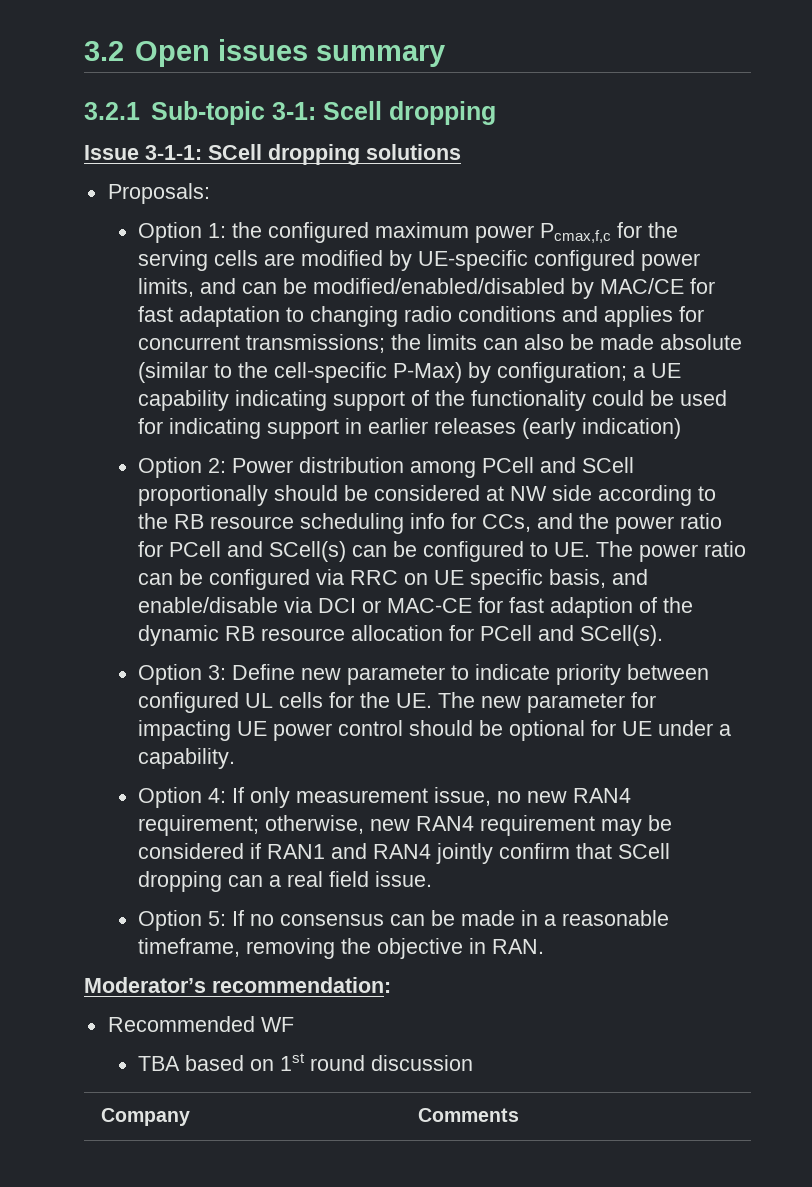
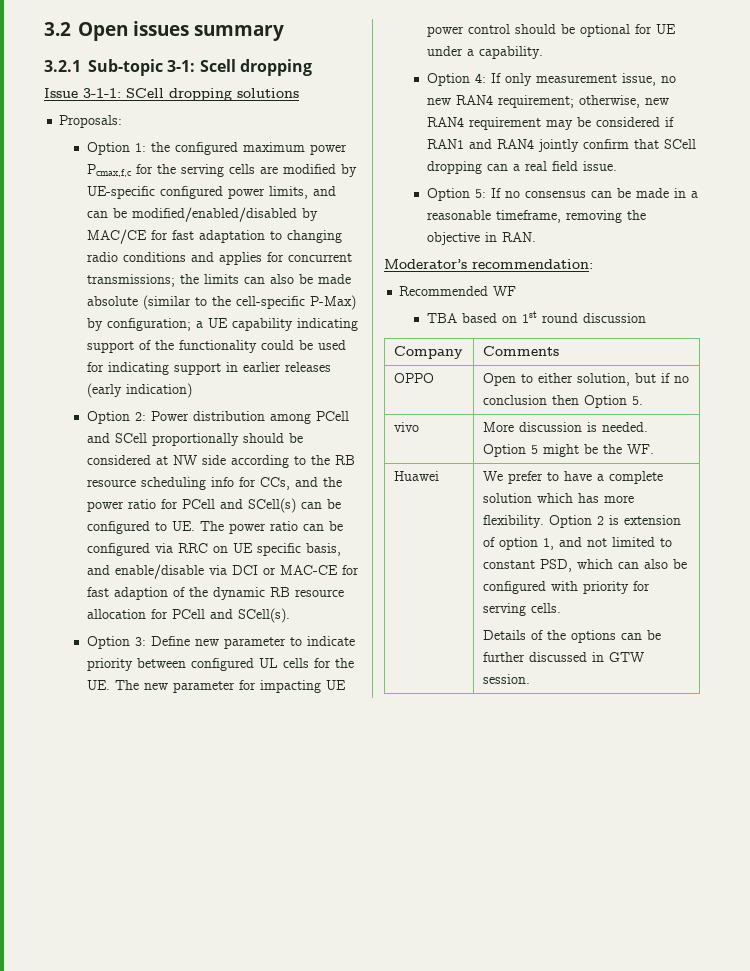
+ OPPO | Open to either solution, but if no conclusion then Option 5.
+ vivo | More discussion is needed. Option 5 might be the WF.
+ Huawei | We prefer to have a complete solution which has more flexibility. Option 2 is extension of option 1, and not limited to constant PSD, which can also be configured with priority for serving cells.
+ Details of the options can be further discussed in GTW session.

